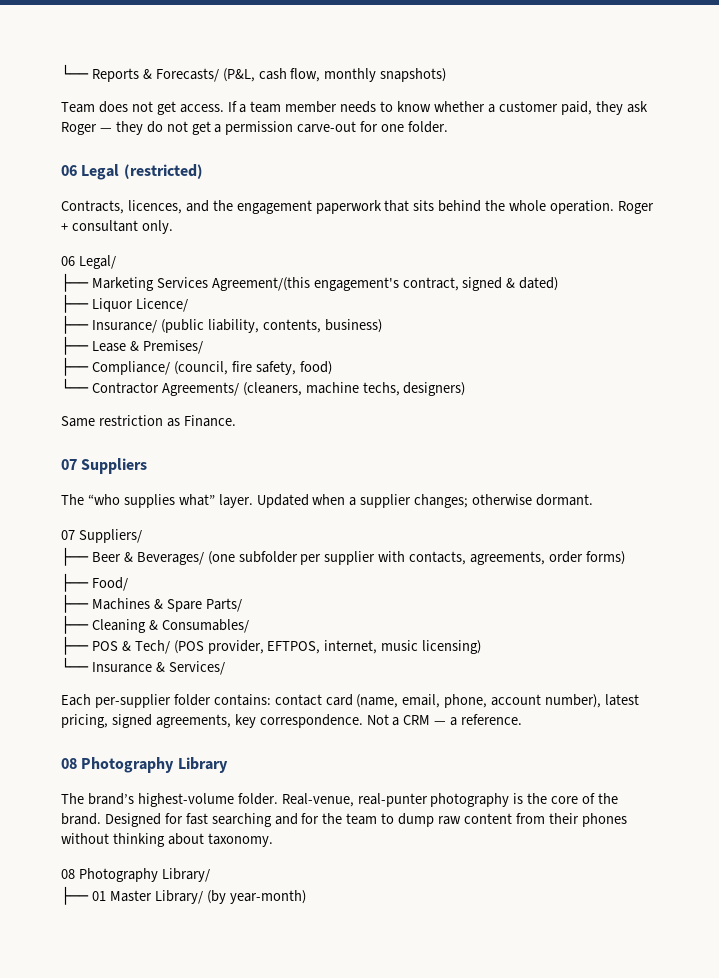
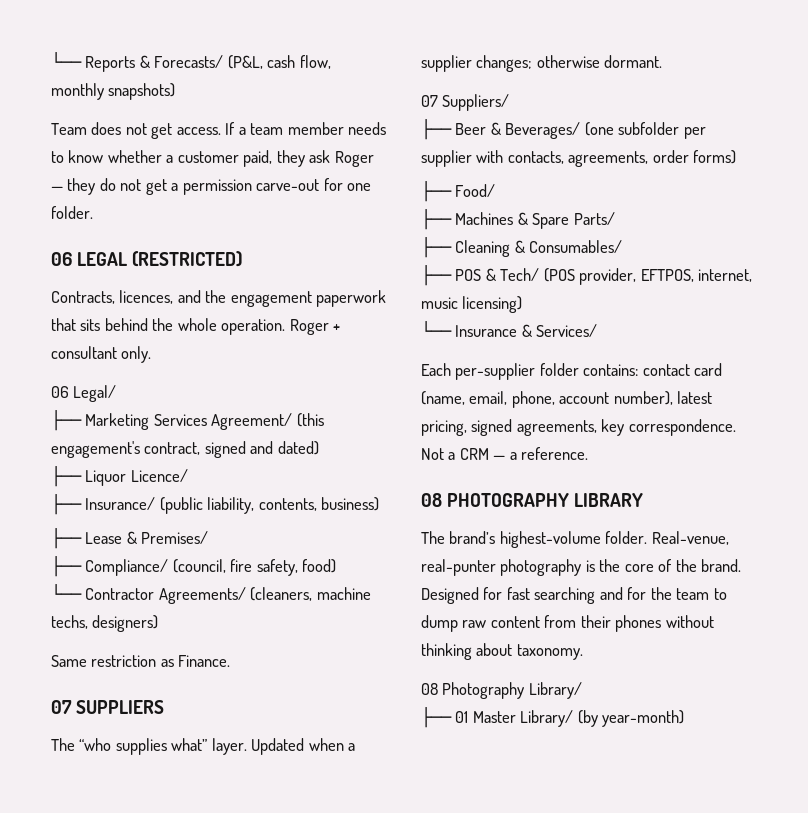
- 06 Legal (restricted)
+ 06 LEGAL (RESTRICTED)
- ├── Marketing Services Agreement/(this engagement's contract, signed & dated)
+ ├── Marketing Services Agreement/ (this engagement's contract, signed and dated)
- 07 Suppliers
+ 07 SUPPLIERS
- 08 Photography Library
+ 08 PHOTOGRAPHY LIBRARY

